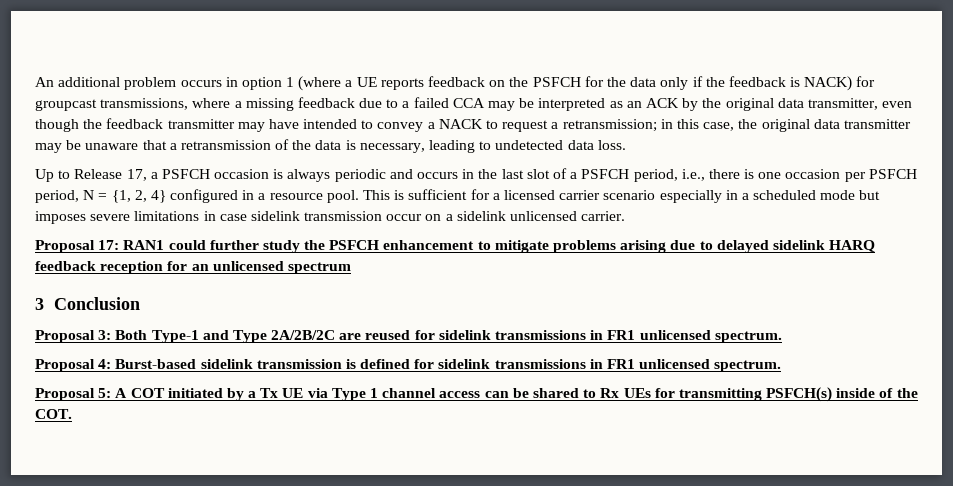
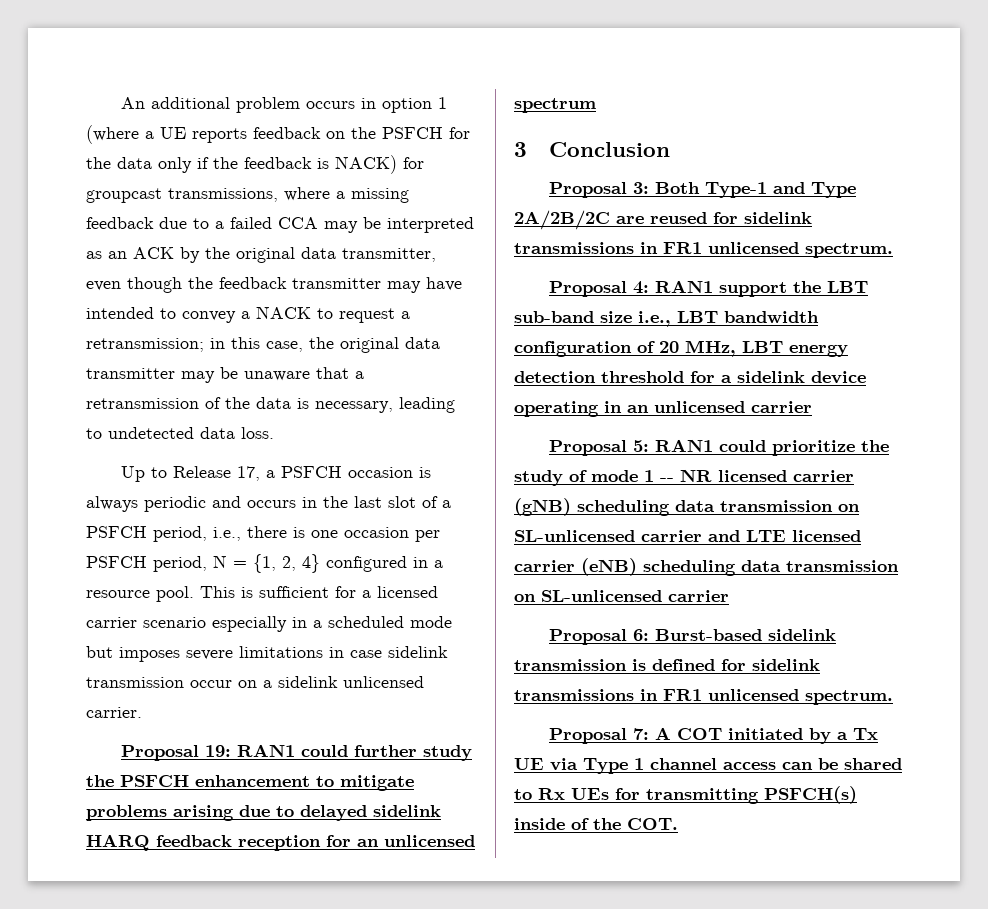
- Proposal 17: RAN1 could further study the PSFCH enhancement to mitigate problems arising due to delayed sidelink HARQ feedback reception for an unlicensed spectrum
+ Proposal 19: RAN1 could further study the PSFCH enhancement to mitigate problems arising due to delayed sidelink HARQ feedback reception for an unlicensed spectrum
- Proposal 4: Burst-based sidelink transmission is defined for sidelink transmissions in FR1 unlicensed spectrum.
+ Proposal 4: RAN1 support the LBT sub-band size i.e., LBT bandwidth configuration of 20 MHz, LBT energy detection threshold for a sidelink device operating in an unlicensed carrier
+ Proposal 5: RAN1 could prioritize the study of mode 1 -- NR licensed carrier (gNB) scheduling data transmission on SL-unlicensed carrier and LTE licensed carrier (eNB) scheduling data transmission on SL-unlicensed carrier
+ Proposal 6: Burst-based sidelink transmission is defined for sidelink transmissions in FR1 unlicensed spectrum.
- Proposal 5: A COT initiated by a Tx UE via Type 1 channel access can be shared to Rx UEs for transmitting PSFCH(s) inside of the COT.
+ Proposal 7: A COT initiated by a Tx UE via Type 1 channel access can be shared to Rx UEs for transmitting PSFCH(s) inside of the COT.

